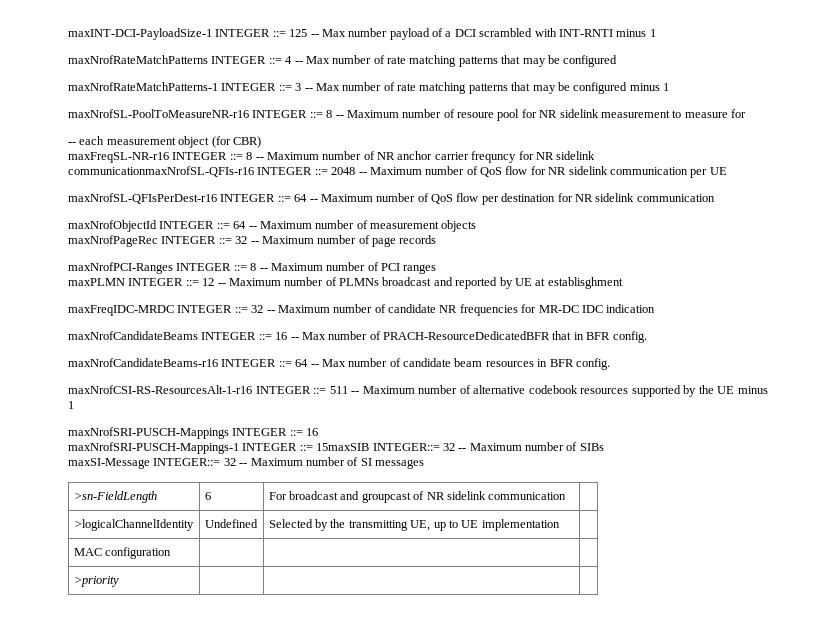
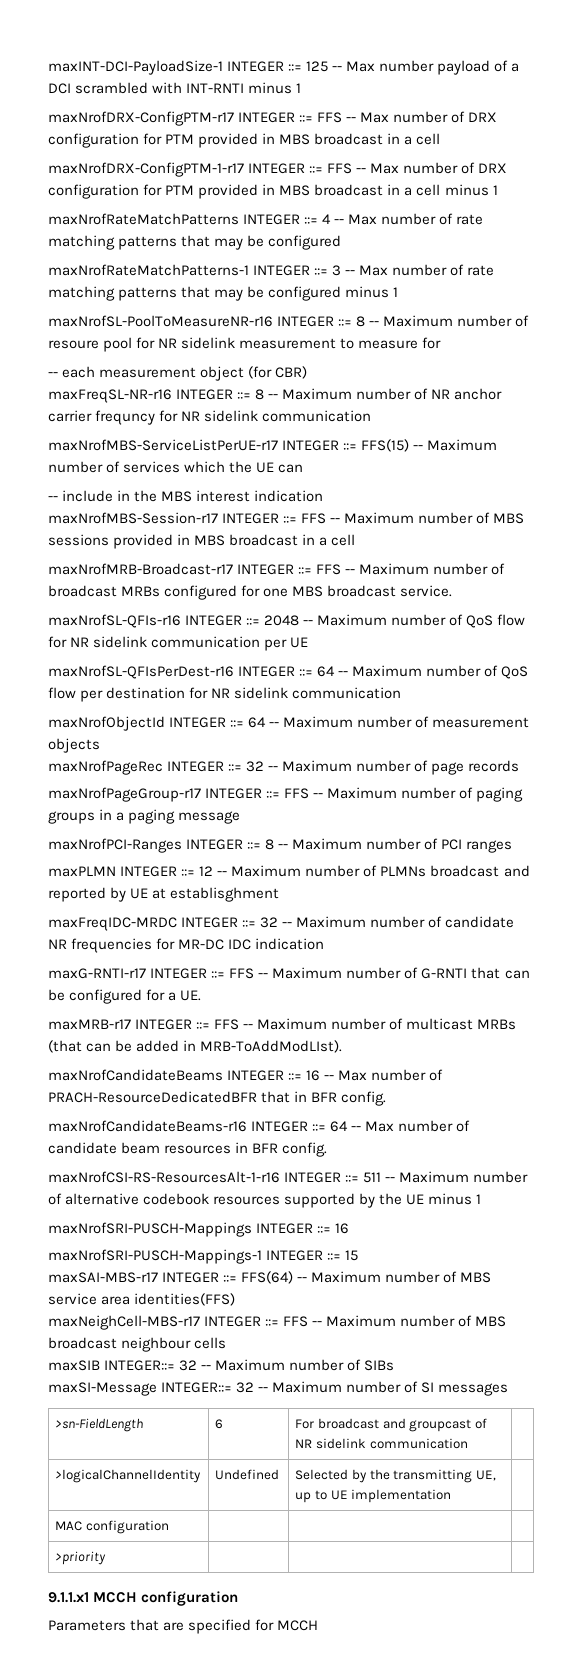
+ maxNrofDRX-ConfigPTM-r17 INTEGER ::= FFS -- Max number of DRX configuration for PTM provided in MBS broadcast in a cell
+ maxNrofDRX-ConfigPTM-1-r17 INTEGER ::= FFS -- Max number of DRX configuration for PTM provided in MBS broadcast in a cell minus 1
- maxFreqSL-NR-r16 INTEGER ::= 8 -- Maximum number of NR anchor carrier frequncy for NR sidelink communicationmaxNrofSL-QFIs-r16 INTEGER ::= 2048 -- Maximum number of QoS flow for NR sidelink communication per UE
+ maxFreqSL-NR-r16 INTEGER ::= 8 -- Maximum number of NR anchor carrier frequncy for NR sidelink communication
+ maxNrofMBS-ServiceListPerUE-r17 INTEGER ::= FFS(15) -- Maximum number of services which the UE can
+ -- include in the MBS interest indication
+ maxNrofMBS-Session-r17 INTEGER ::= FFS -- Maximum number of MBS sessions provided in MBS broadcast in a cell
+ maxNrofMRB-Broadcast-r17 INTEGER ::= FFS -- Maximum number of broadcast MRBs configured for one MBS broadcast service.
+ maxNrofSL-QFIs-r16 INTEGER ::= 2048 -- Maximum number of QoS flow for NR sidelink communication per UE
+ maxNrofPageGroup-r17 INTEGER ::= FFS -- Maximum number of paging groups in a paging message
+ maxG-RNTI-r17 INTEGER ::= FFS -- Maximum number of G-RNTI that can be configured for a UE.
+ maxMRB-r17 INTEGER ::= FFS -- Maximum number of multicast MRBs (that can be added in MRB-ToAddModLIst).
- maxNrofSRI-PUSCH-Mappings-1 INTEGER ::= 15maxSIB INTEGER::= 32 -- Maximum number of SIBs
+ maxNrofSRI-PUSCH-Mappings-1 INTEGER ::= 15
+ maxSAI-MBS-r17 INTEGER ::= FFS(64) -- Maximum number of MBS service area identities(FFS)
+ maxNeighCell-MBS-r17 INTEGER ::= FFS -- Maximum number of MBS broadcast neighbour cells
+ maxSIB INTEGER::= 32 -- Maximum number of SIBs
+ 9.1.1.x1 MCCH configuration
+ Parameters that are specified for MCCH

